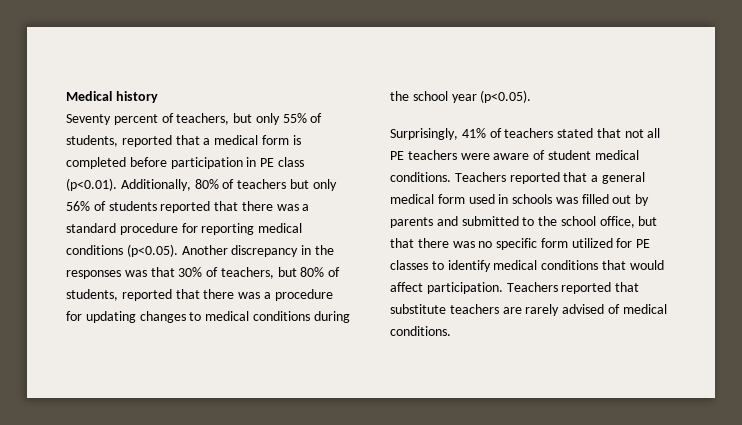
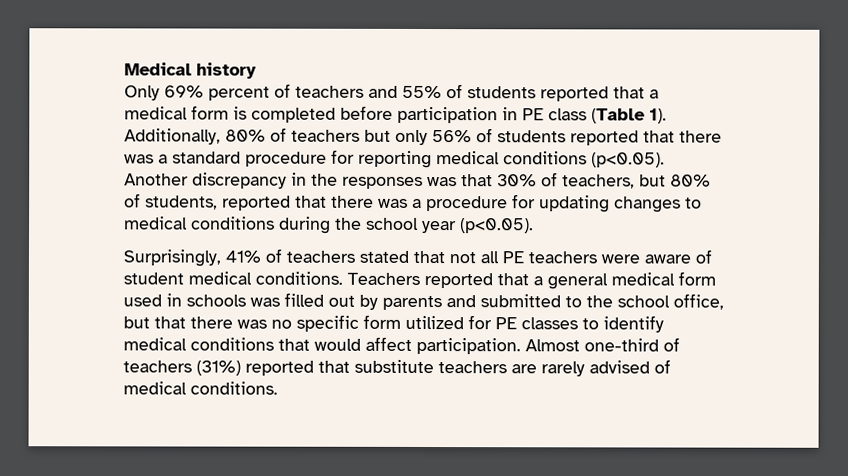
- Seventy percent of teachers, but only 55% of students, reported that a medical form is completed before participation in PE class (p<0.01). Additionally, 80% of teachers but only 56% of students reported that there was a standard procedure for reporting medical conditions (p<0.05). Another discrepancy in the responses was that 30% of teachers, but 80% of students, reported that there was a procedure for updating changes to medical conditions during the school year (p<0.05).
+ Only 69% percent of teachers and 55% of students reported that a medical form is completed before participation in PE class (Table 1). Additionally, 80% of teachers but only 56% of students reported that there was a standard procedure for reporting medical conditions (p<0.05). Another discrepancy in the responses was that 30% of teachers, but 80% of students, reported that there was a procedure for updating changes to medical conditions during the school year (p<0.05).
- Teachers reported that substitute teachers are rarely advised of medical conditions.
+ Almost one-third of teachers (31%) reported that substitute teachers are rarely advised of medical conditions.

